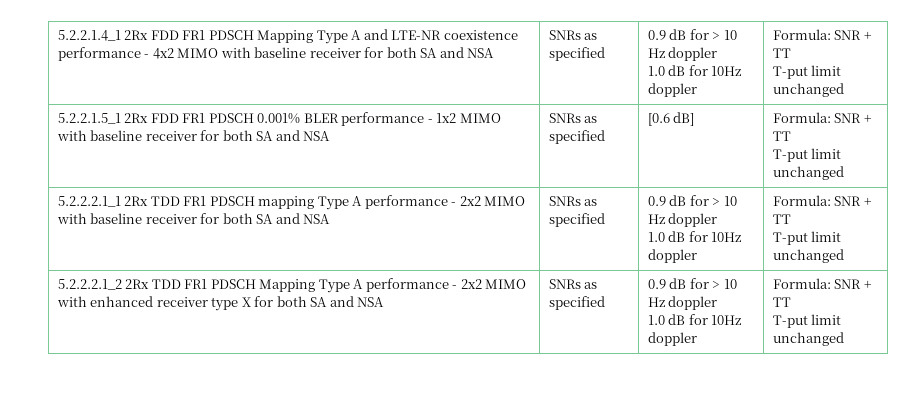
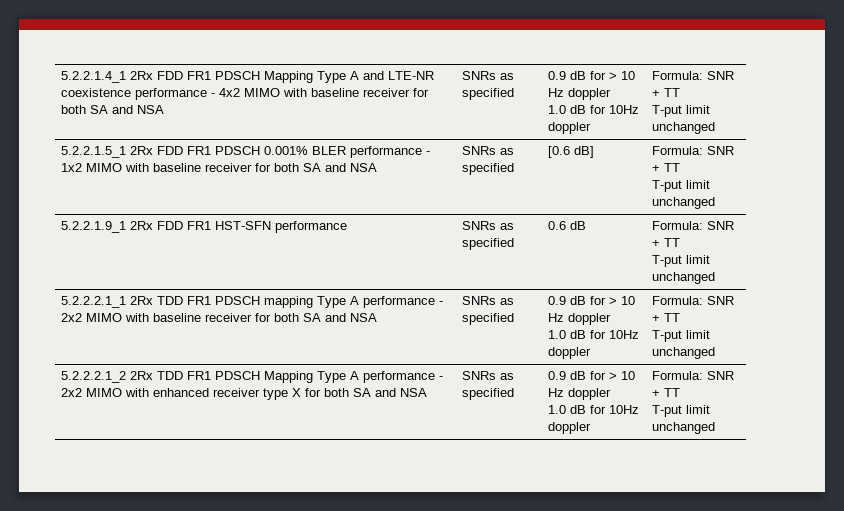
+ 5.2.2.1.9_1 2Rx FDD FR1 HST-SFN performance | SNRs as specified | 0.6 dB | Formula: SNR + TT
+ T-put limit unchanged

